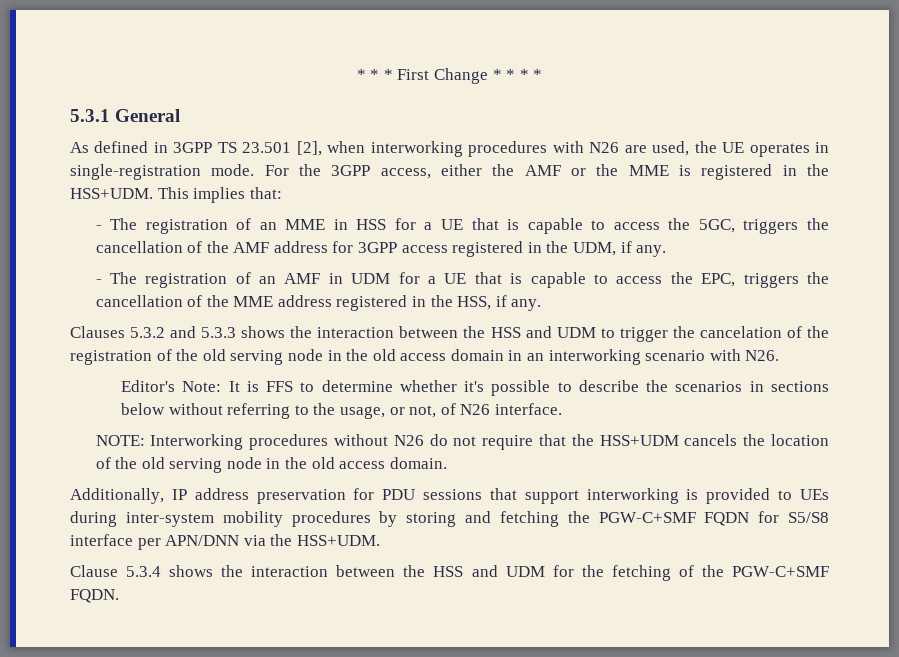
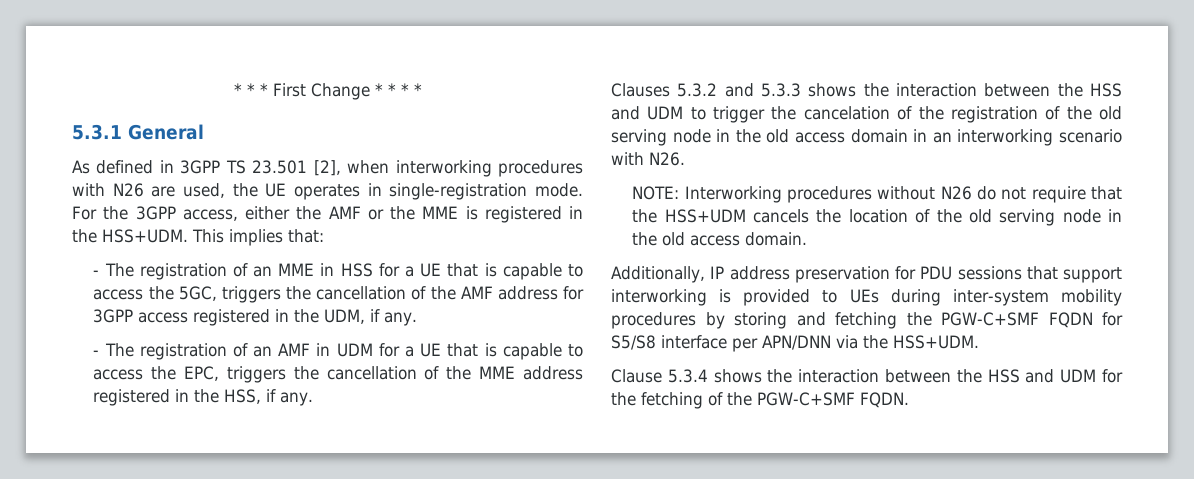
- Editor's Note: It is FFS to determine whether it's possible to describe the scenarios in sections below without referring to the usage, or not, of N26 interface.

